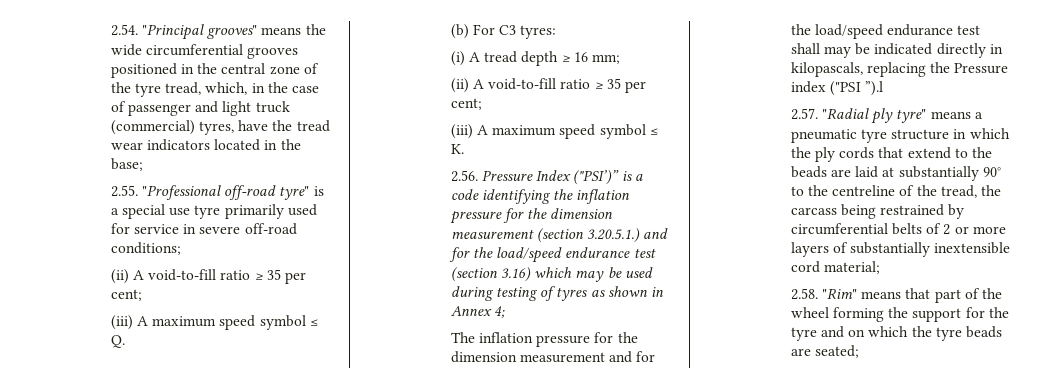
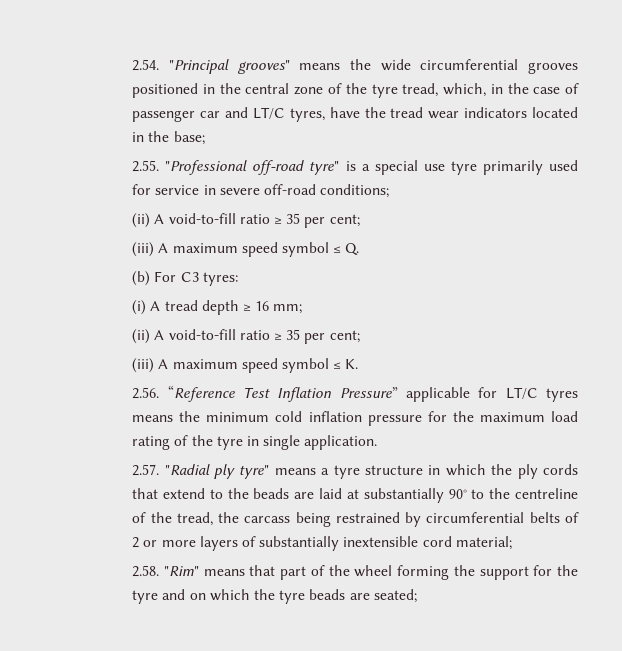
- 2.54. "Principal grooves" means the wide circumferential grooves positioned in the central zone of the tyre tread, which, in the case of passenger and light truck (commercial) tyres, have the tread wear indicators located in the base;
+ 2.54. "Principal grooves" means the wide circumferential grooves positioned in the central zone of the tyre tread, which, in the case of passenger car and LT/C tyres, have the tread wear indicators located in the base;
- 2.56. Pressure Index ("PSI’)” is a code identifying the inflation pressure for the dimension measurement (section 3.20.5.1.) and for the load/speed endurance test (section 3.16) which may be used during testing of tyres as shown in Annex 4;
- The inflation pressure for the dimension measurement and for the load/speed endurance test shall may be indicated directly in kilopascals, replacing the Pressure index ("PSI ”).l
+ 2.56. “Reference Test Inflation Pressure” applicable for LT/C tyres means the minimum cold inflation pressure for the maximum load rating of the tyre in single application.
- 2.57. "Radial ply tyre" means a pneumatic tyre structure in which the ply cords that extend to the beads are laid at substantially 90° to the centreline of the tread, the carcass being restrained by circumferential belts of 2 or more layers of substantially inextensible cord material;
+ 2.57. "Radial ply tyre" means a tyre structure in which the ply cords that extend to the beads are laid at substantially 90° to the centreline of the tread, the carcass being restrained by circumferential belts of 2 or more layers of substantially inextensible cord material;

